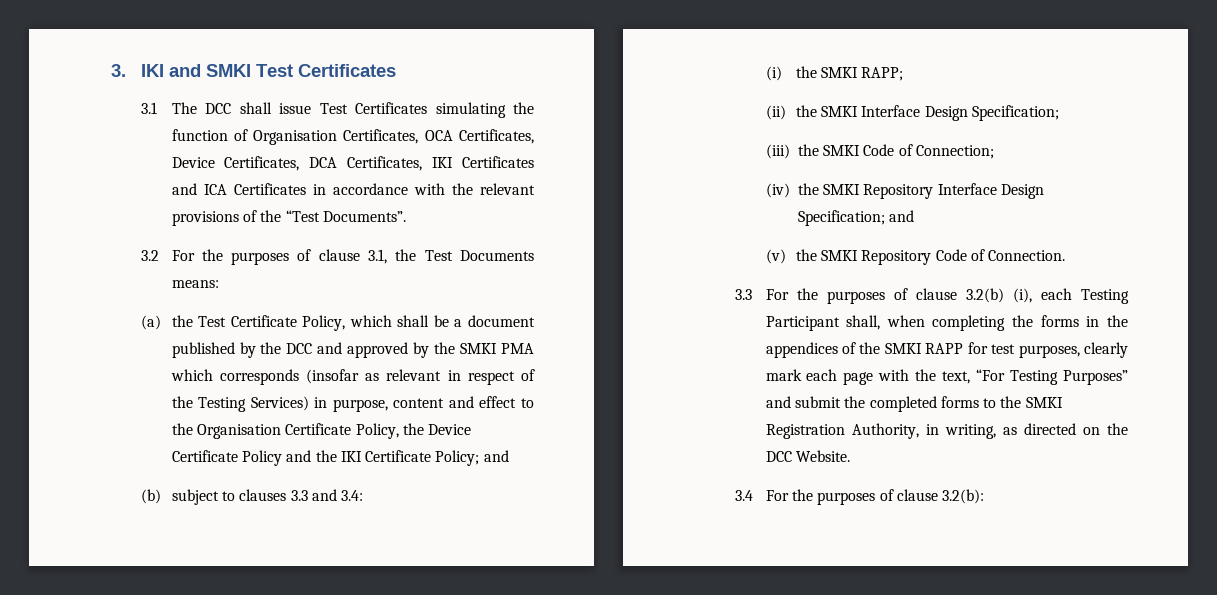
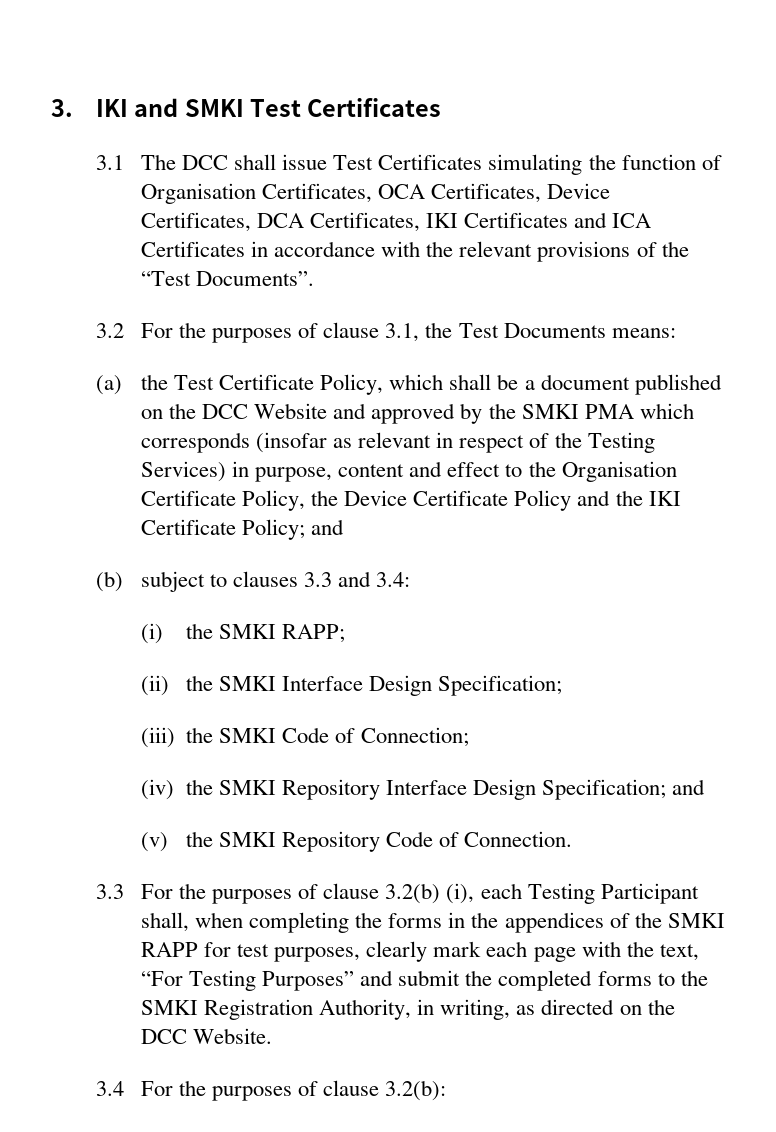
- (a) the Test Certificate Policy, which shall be a document published by the DCC and approved by the SMKI PMA which corresponds (insofar as relevant in respect of the Testing Services) in purpose, content and effect to the Organisation Certificate Policy, the Device Certificate Policy and the IKI Certificate Policy; and
+ (a) the Test Certificate Policy, which shall be a document published on the DCC Website and approved by the SMKI PMA which corresponds (insofar as relevant in respect of the Testing Services) in purpose, content and effect to the Organisation Certificate Policy, the Device Certificate Policy and the IKI Certificate Policy; and

